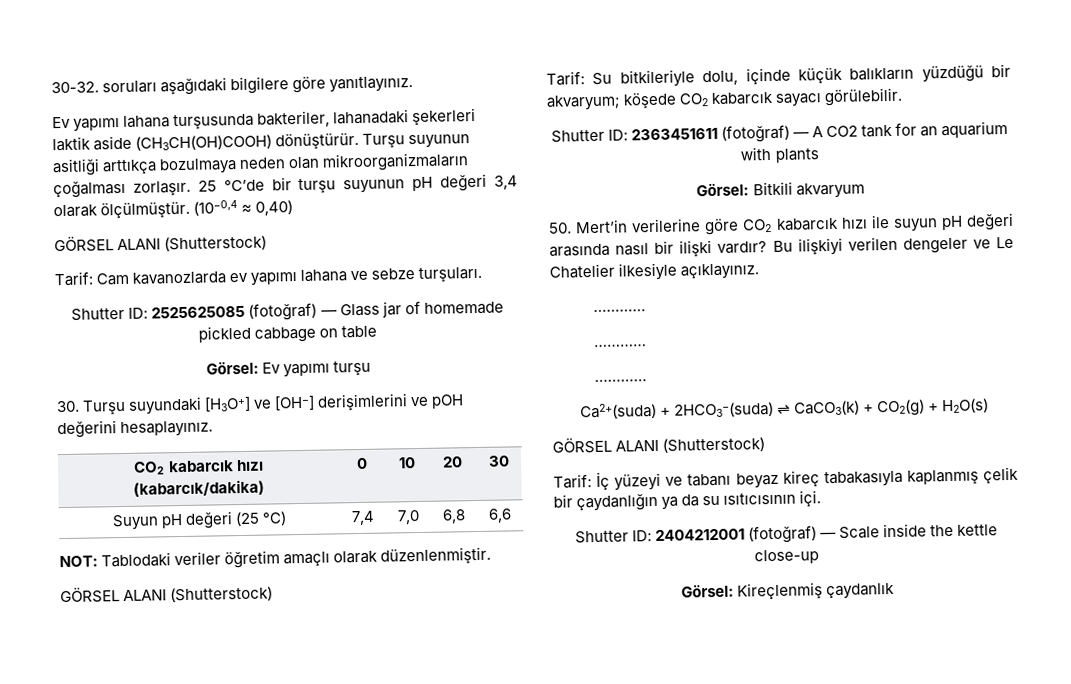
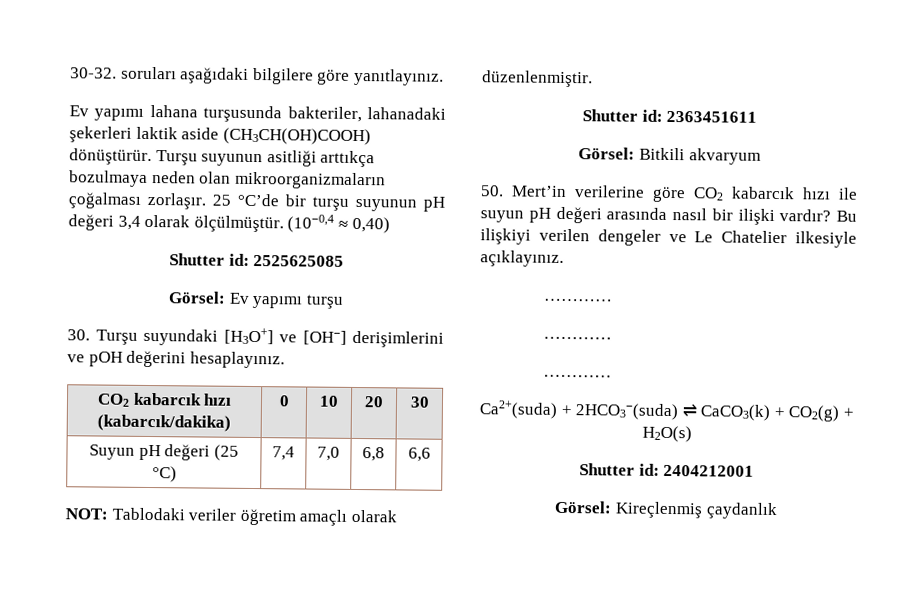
  (10−0,4 ≈ 0,40)
- GÖRSEL ALANI (Shutterstock)
- Tarif: Cam kavanozlarda ev yapımı lahana ve sebze turşuları.
- Shutter ID: 2525625085 (fotoğraf) — Glass jar of homemade pickled cabbage on table
+ Shutter id: 2525625085
  NOT: Tablodaki veriler öğretim amaçlı olarak düzenlenmiştir.
- GÖRSEL ALANI (Shutterstock)
- Tarif: Su bitkileriyle dolu, içinde küçük balıkların yüzdüğü bir akvaryum; köşede CO2 kabarcık sayacı görülebilir.
- Shutter ID: 2363451611 (fotoğraf) — A CO2 tank for an aquarium with plants
+ Shutter id: 2363451611
  Ca2+(suda) + 2HCO3−(suda) ⇌ CaCO3(k) + CO2(g) + H2O(s)
- GÖRSEL ALANI (Shutterstock)
- Tarif: İç yüzeyi ve tabanı beyaz kireç tabakasıyla kaplanmış çelik bir çaydanlığın ya da su ısıtıcısının içi.
- Shutter ID: 2404212001 (fotoğraf) — Scale inside the kettle close-up
+ Shutter id: 2404212001

